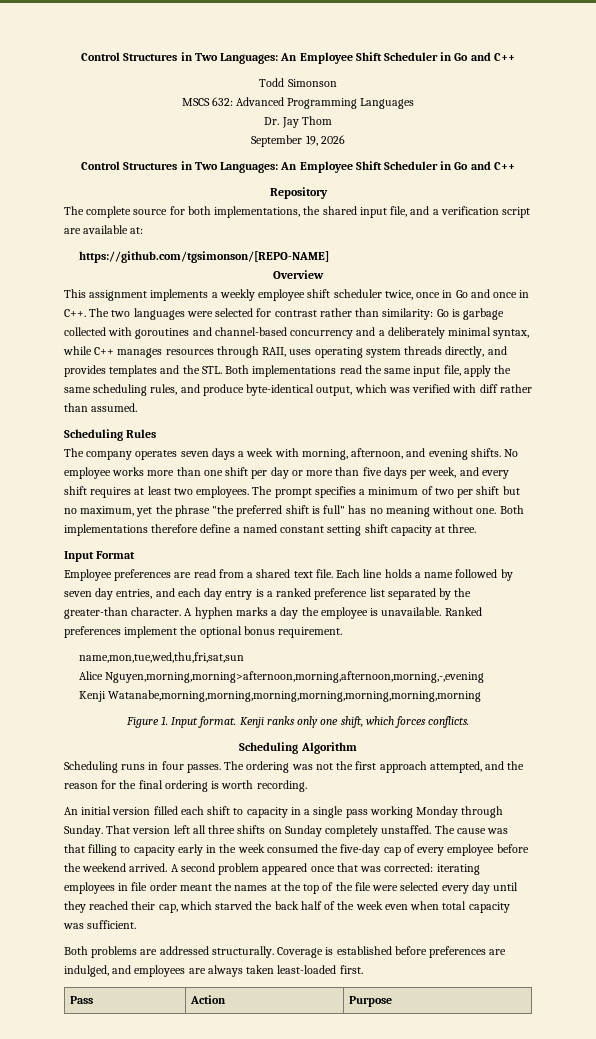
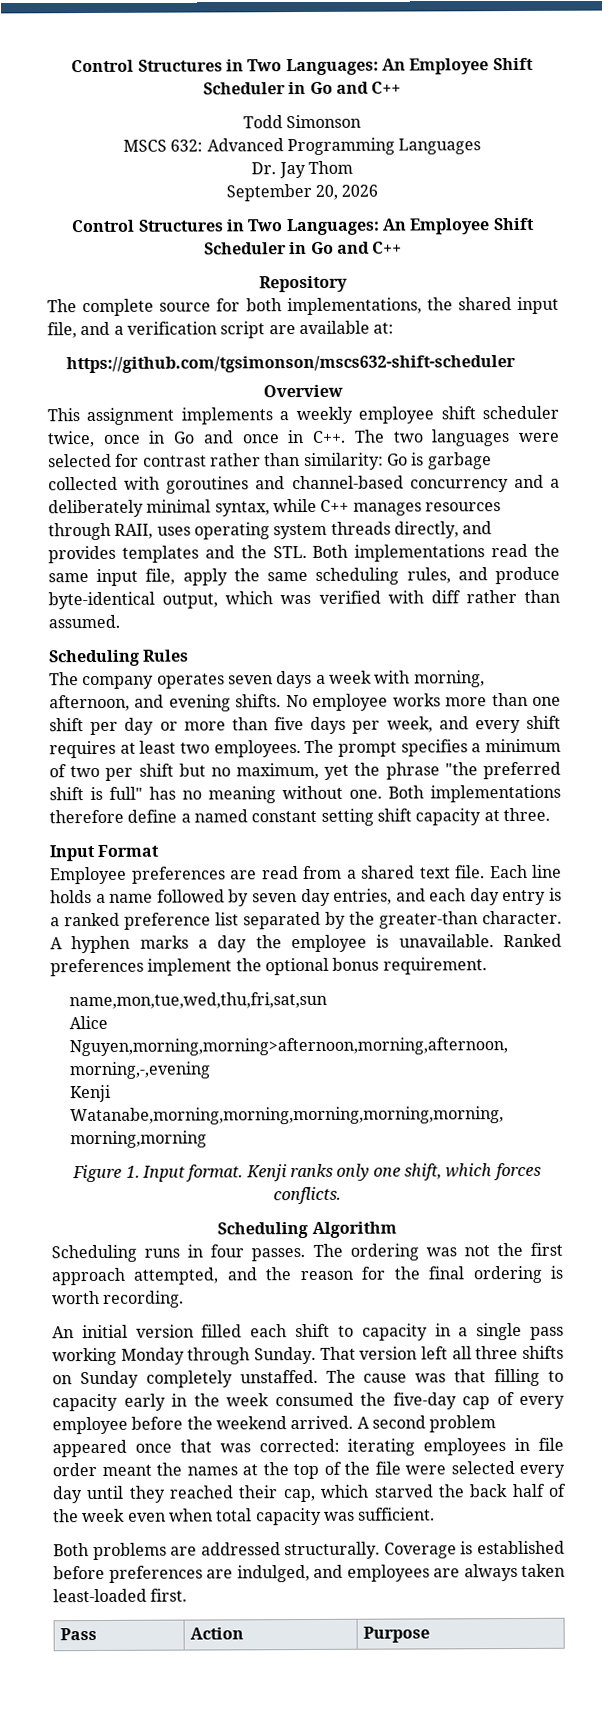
- September 19, 2026
+ September 20, 2026
- https://github.com/tgsimonson/[REPO-NAME]
+ https://github.com/tgsimonson/mscs632-shift-scheduler

